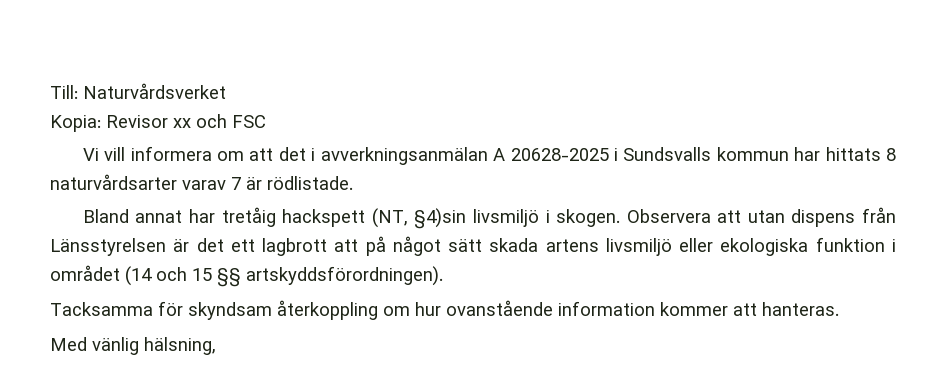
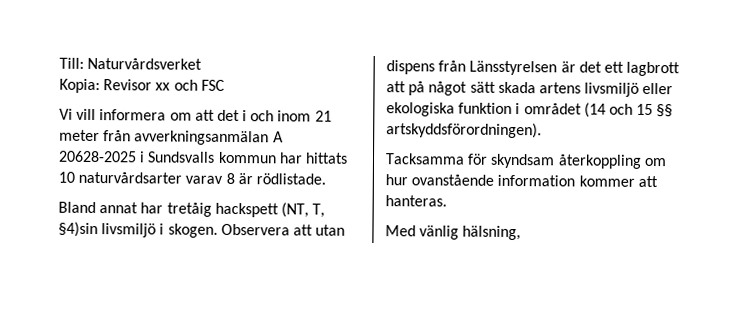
- Vi vill informera om att det i avverkningsanmälan A 20628-2025 i Sundsvalls kommun har hittats 8 naturvårdsarter varav 7 är rödlistade.
+ Vi vill informera om att det i och inom 21 meter från avverkningsanmälan A 20628-2025 i Sundsvalls kommun har hittats 10 naturvårdsarter varav 8 är rödlistade.
- Bland annat har tretåig hackspett (NT, §4)sin livsmiljö i skogen.
+ Bland annat har tretåig hackspett (NT, T, §4)sin livsmiljö i skogen.

